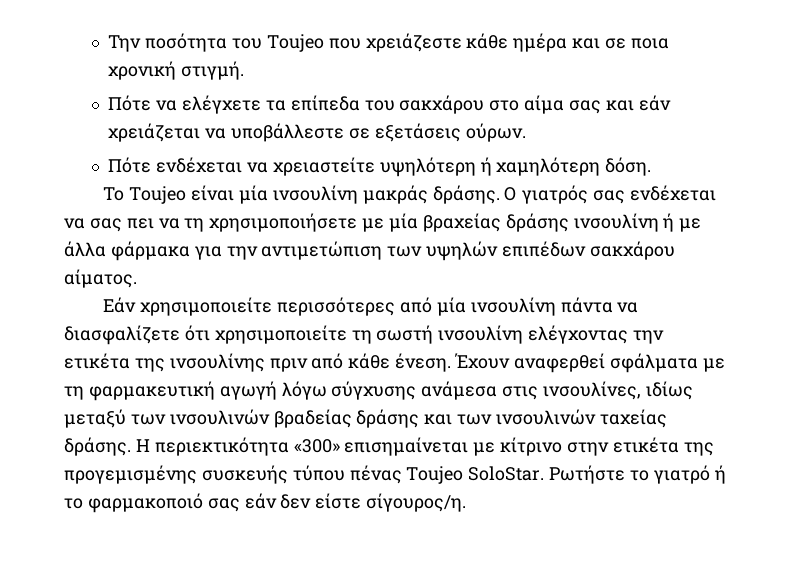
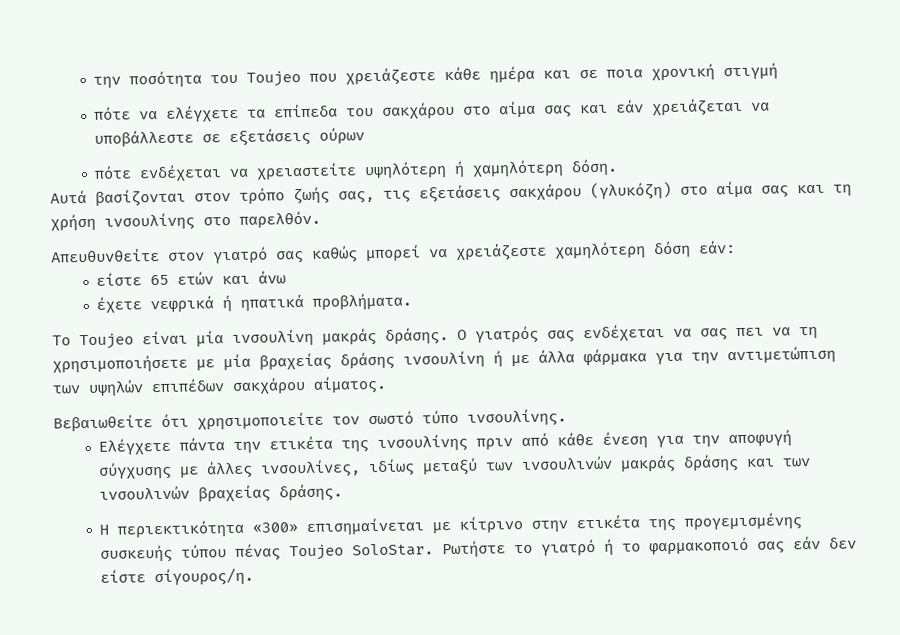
- Την ποσότητα του Toujeo που χρειάζεστε κάθε ημέρα και σε ποια χρονική στιγμή.
- Πότε να ελέγχετε τα επίπεδα του σακχάρου στο αίμα σας και εάν χρειάζεται να υποβάλλεστε σε εξετάσεις ούρων.
- Πότε ενδέχεται να χρειαστείτε υψηλότερη ή χαμηλότερη δόση.
+ την ποσότητα του Toujeo που χρειάζεστε κάθε ημέρα και σε ποια χρονική στιγμή
+ πότε να ελέγχετε τα επίπεδα του σακχάρου στο αίμα σας και εάν χρειάζεται να υποβάλλεστε σε εξετάσεις ούρων
+ πότε ενδέχεται να χρειαστείτε υψηλότερη ή χαμηλότερη δόση.
+ Αυτά βασίζονται στον τρόπο ζωής σας, τις εξετάσεις σακχάρου (γλυκόζη) στο αίμα σας και τη χρήση ινσουλίνης στο παρελθόν.
+ Απευθυνθείτε στον γιατρό σας καθώς μπορεί να χρειάζεστε χαμηλότερη δόση εάν:
+ είστε 65 ετών και άνω
+ έχετε νεφρικά ή ηπατικά προβλήματα.
- Εάν χρησιμοποιείτε περισσότερες από μία ινσουλίνη πάντα να διασφαλίζετε ότι χρησιμοποιείτε τη σωστή ινσουλίνη ελέγχοντας την ετικέτα της ινσουλίνης πριν από κάθε ένεση. Έχουν αναφερθεί σφάλματα με τη φαρμακευτική αγωγή λόγω σύγχυσης ανάμεσα στις ινσουλίνες, ιδίως μεταξύ των ινσουλινών βραδείας δράσης και των ινσουλινών ταχείας δράσης. Η περιεκτικότητα «300» επισημαίνεται με κίτρινο στην ετικέτα της προγεμισμένης συσκευής τύπου πένας Toujeo SoloStar.
+ Βεβαιωθείτε ότι χρησιμοποιείτε τον σωστό τύπο ινσουλίνης.
+ Ελέγχετε πάντα την ετικέτα της ινσουλίνης πριν από κάθε ένεση για την αποφυγή σύγχυσης με άλλες ινσουλίνες, ιδίως μεταξύ των ινσουλινών μακράς δράσης και των ινσουλινών βραχείας δράσης.
+ Η περιεκτικότητα «300» επισημαίνεται με κίτρινο στην ετικέτα της προγεμισμένης συσκευής τύπου πένας Toujeo SoloStar.

